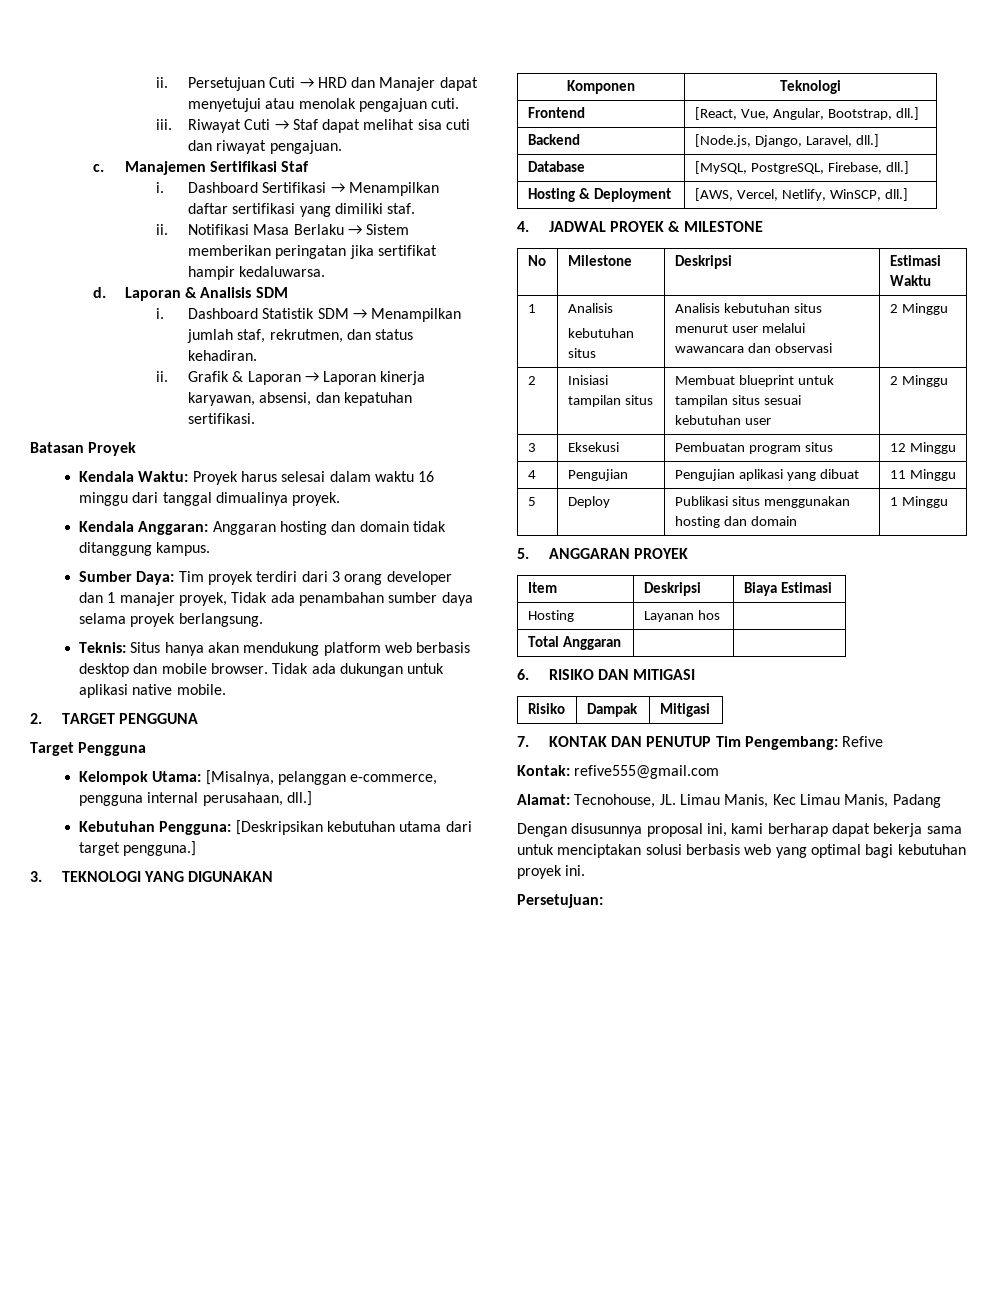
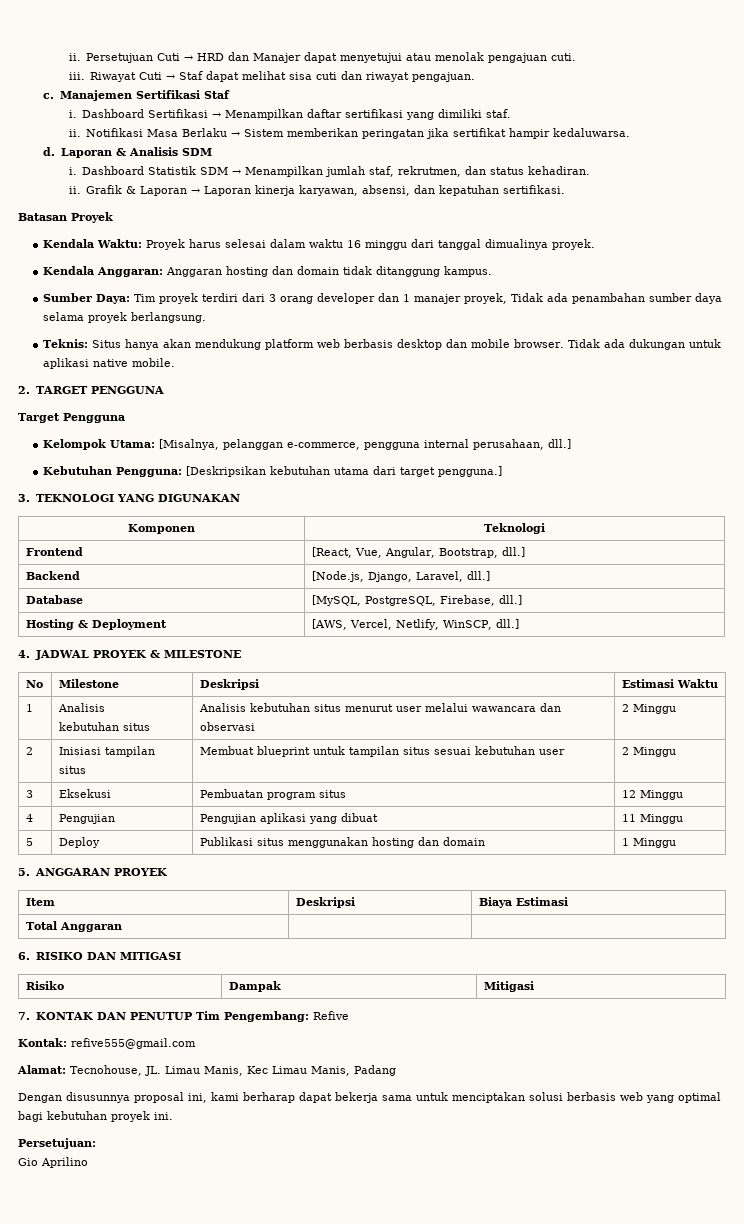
- Hosting | Layanan hos |
+ Gio Aprilino

